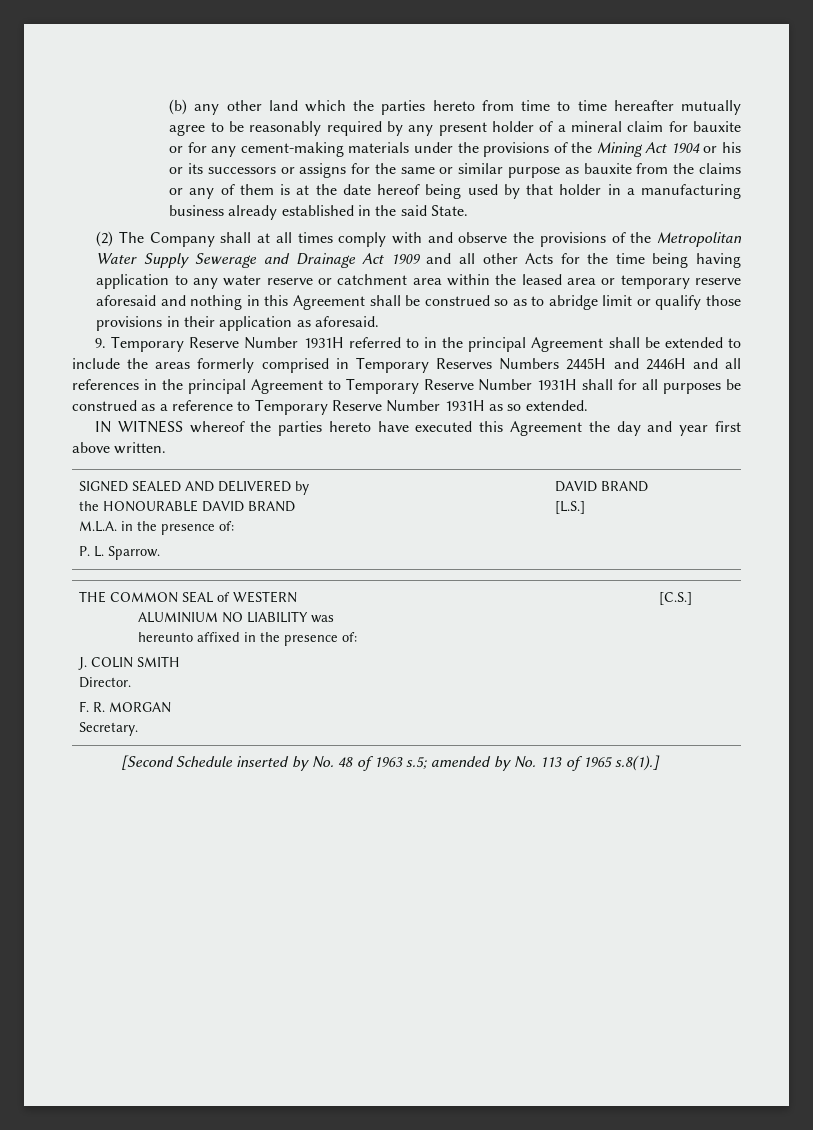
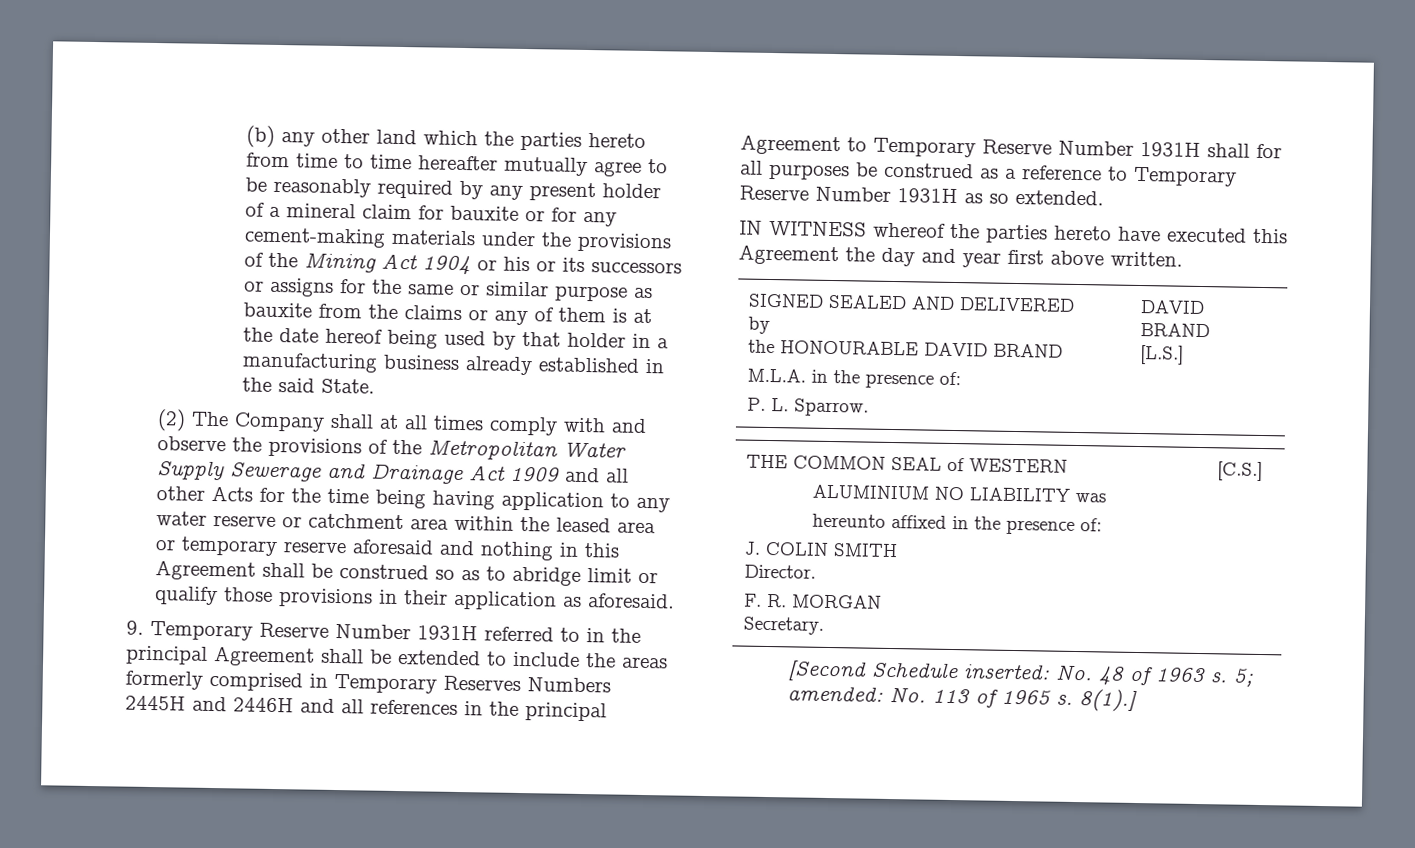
- [Second Schedule inserted by No. 48 of 1963 s.5; amended by No. 113 of 1965 s.8(1).]
+ [Second Schedule inserted: No. 48 of 1963 s. 5; amended: No. 113 of 1965 s. 8(1).]

